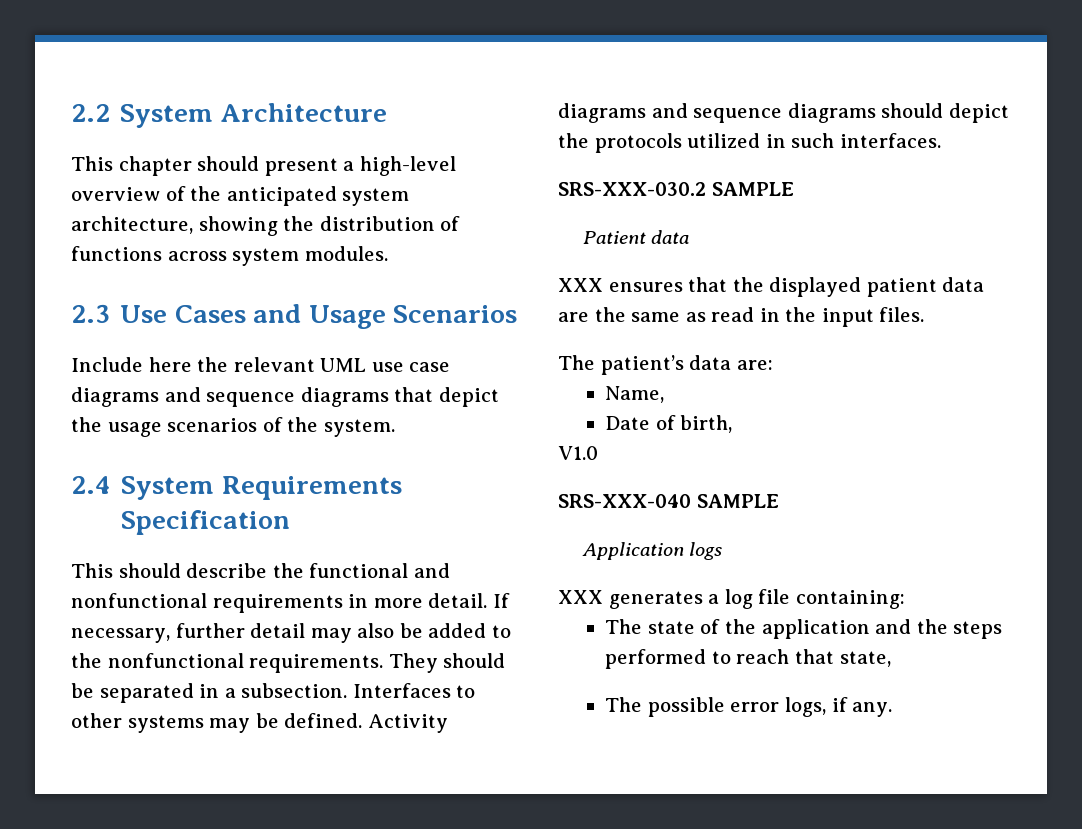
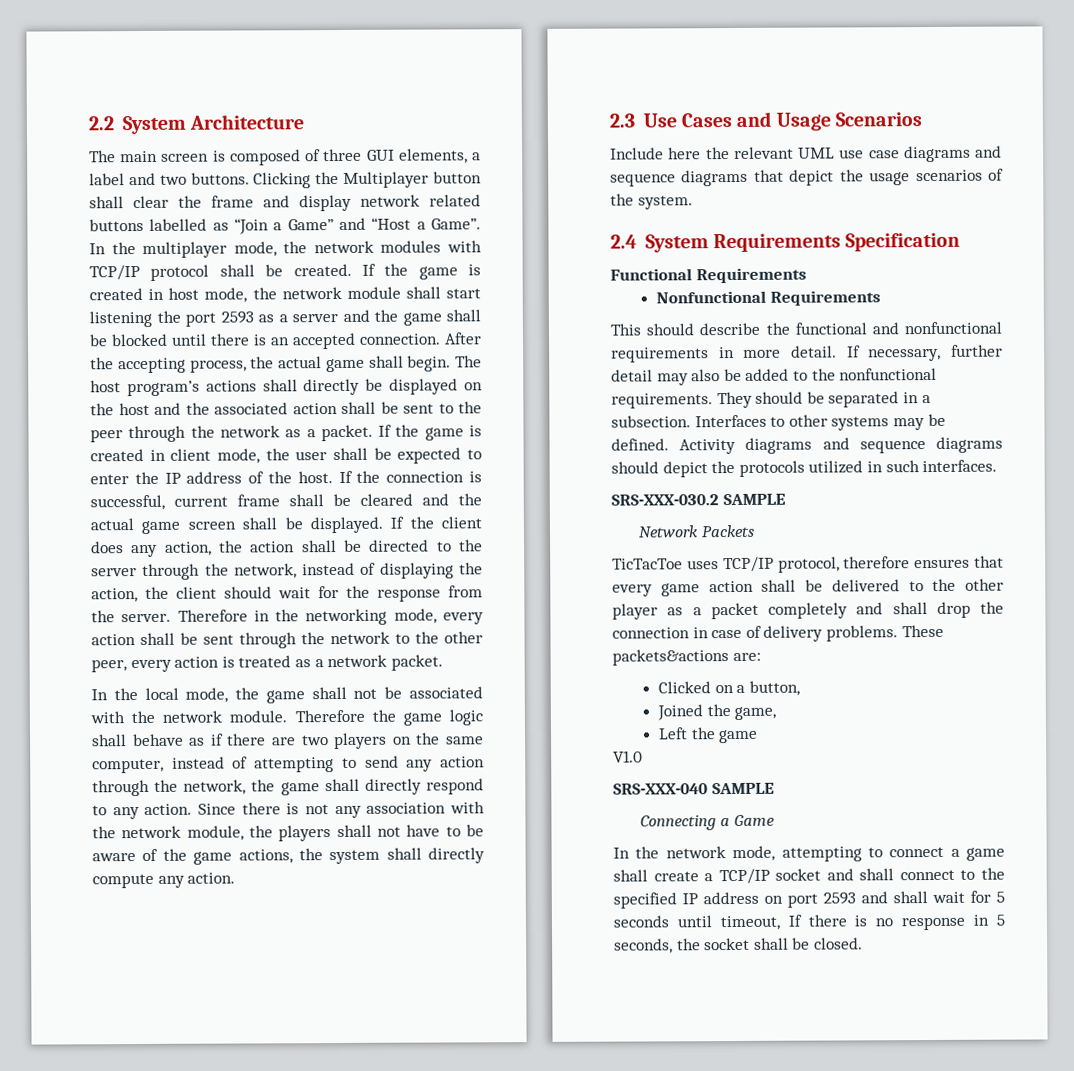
- This chapter should present a high-level overview of the anticipated system architecture, showing the distribution of functions across system modules.
+ The main screen is composed of three GUI elements, a label and two buttons. Clicking the Multiplayer button shall clear the frame and display network related buttons labelled as “Join a Game” and “Host a Game”. In the multiplayer mode, the network modules with TCP/IP protocol shall be created. If the game is created in host mode, the network module shall start listening the port 2593 as a server and the game shall be blocked until there is an accepted connection. After the accepting process, the actual game shall begin. The host program’s actions shall directly be displayed on the host and the associated action shall be sent to the peer through the network as a packet. If the game is created in client mode, the user shall be expected to enter the IP address of the host. If the connection is successful, current frame shall be cleared and the actual game screen shall be displayed. If the client does any action, the action shall be directed to the server through the network, instead of displaying the action, the client should wait for the response from the server. Therefore in the networking mode, every action shall be sent through the network to the other peer, every action is treated as a network packet.
+ In the local mode, the game shall not be associated with the network module. Therefore the game logic shall behave as if there are two players on the same computer, instead of attempting to send any action through the network, the game shall directly respond to any action. Since there is not any association with the network module, the players shall not have to be aware of the game actions, the system shall directly compute any action.
+ Functional Requirements
+ Nonfunctional Requirements
- Patient data
- XXX ensures that the displayed patient data are the same as read in the input files.
- The patient’s data are:
- Name,
- Date of birth,
+ Network Packets
+ TicTacToe uses TCP/IP protocol, therefore ensures that every game action shall be delivered to the other player as a packet completely and shall drop the connection in case of delivery problems. These packets&actions are:
+ Clicked on a button,
+ Joined the game,
+ Left the game
  V1.0
  SRS-XXX-040 SAMPLE
- Application logs
- XXX generates a log file containing:
- The state of the application and the steps performed to reach that state,
- The possible error logs, if any.
+ Connecting a Game
+ In the network mode, attempting to connect a game shall create a TCP/IP socket and shall connect to the specified IP address on port 2593 and shall wait for 5 seconds until timeout, If there is no response in 5 seconds, the socket shall be closed.

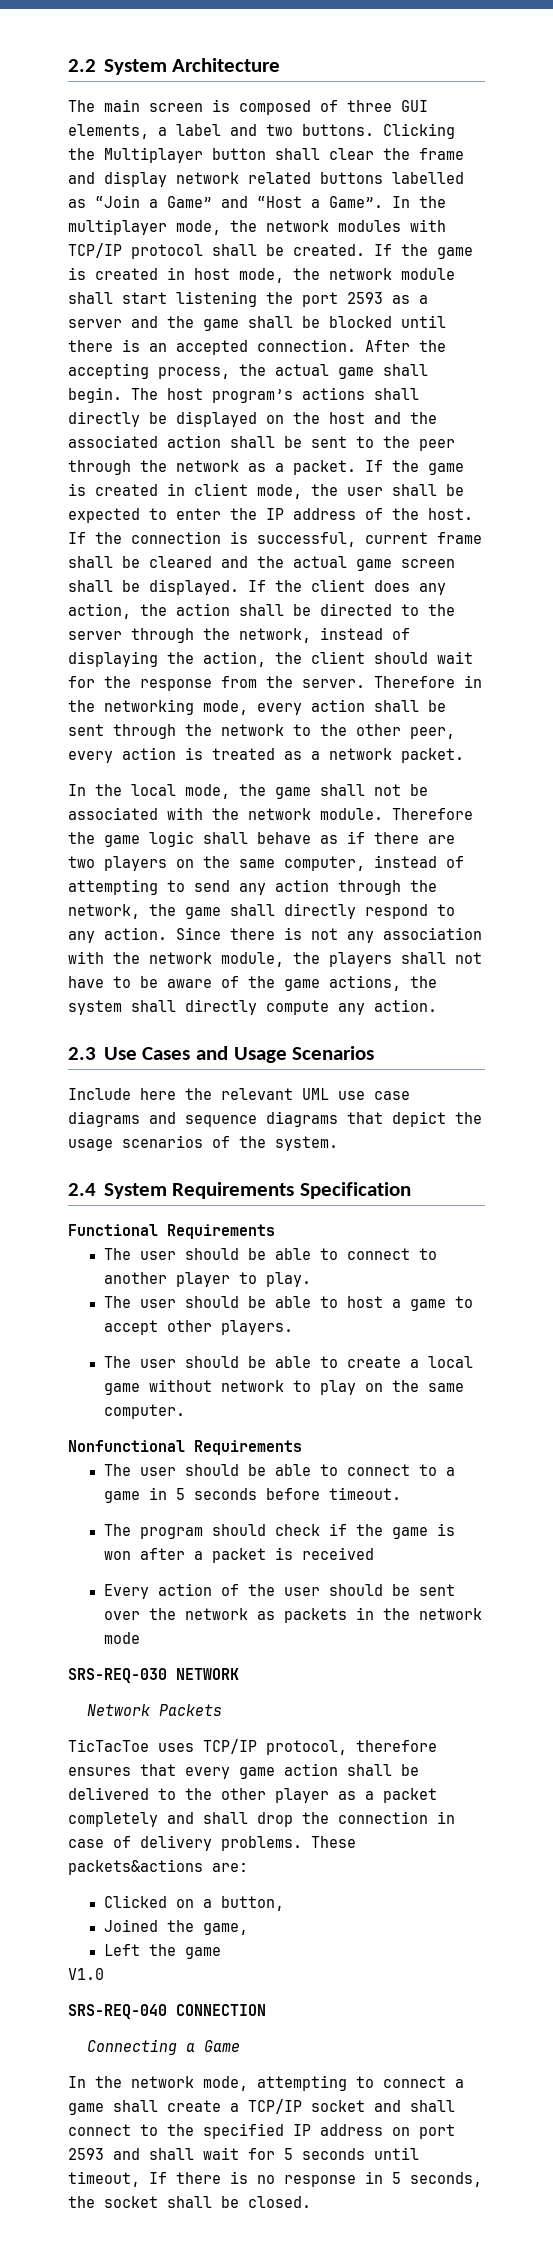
+ The user should be able to connect to another player to play.
+ The user should be able to host a game to accept other players.
+ The user should be able to create a local game without network to play on the same computer.
  Nonfunctional Requirements
- This should describe the functional and nonfunctional requirements in more detail. If necessary, further detail may also be added to the nonfunctional requirements. They should be separated in a subsection. Interfaces to other systems may be defined. Activity diagrams and sequence diagrams should depict the protocols utilized in such interfaces.
- SRS-XXX-030.2 SAMPLE
+ The user should be able to connect to a game in 5 seconds before timeout.
+ The program should check if the game is won after a packet is received
+ Every action of the user should be sent over the network as packets in the network mode
+ SRS-REQ-030 NETWORK
- SRS-XXX-040 SAMPLE
+ SRS-REQ-040 CONNECTION

